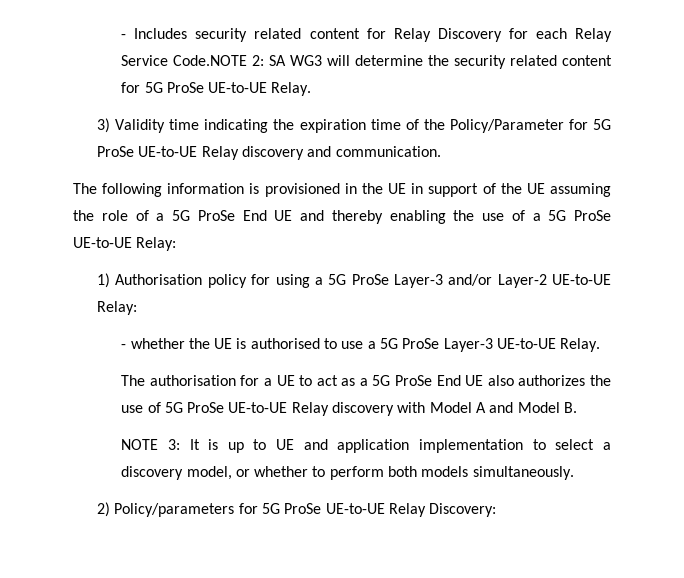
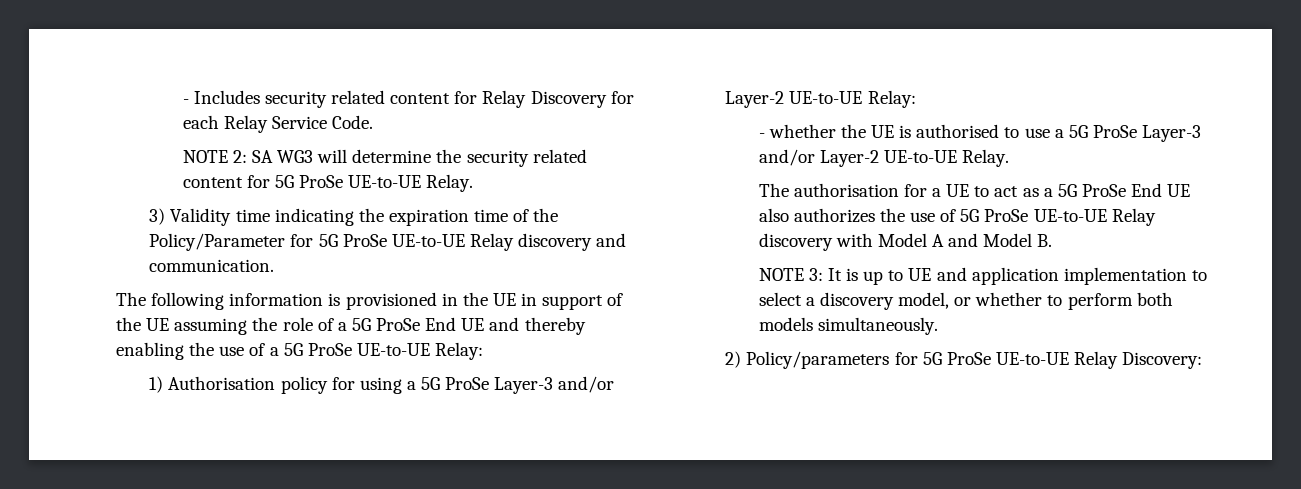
- - Includes security related content for Relay Discovery for each Relay Service Code.NOTE 2: SA WG3 will determine the security related content for 5G ProSe UE-to-UE Relay.
+ - Includes security related content for Relay Discovery for each Relay Service Code.
+ NOTE 2: SA WG3 will determine the security related content for 5G ProSe UE-to-UE Relay.
- - whether the UE is authorised to use a 5G ProSe Layer-3 UE-to-UE Relay.
+ - whether the UE is authorised to use a 5G ProSe Layer-3 and/or Layer-2 UE-to-UE Relay.

